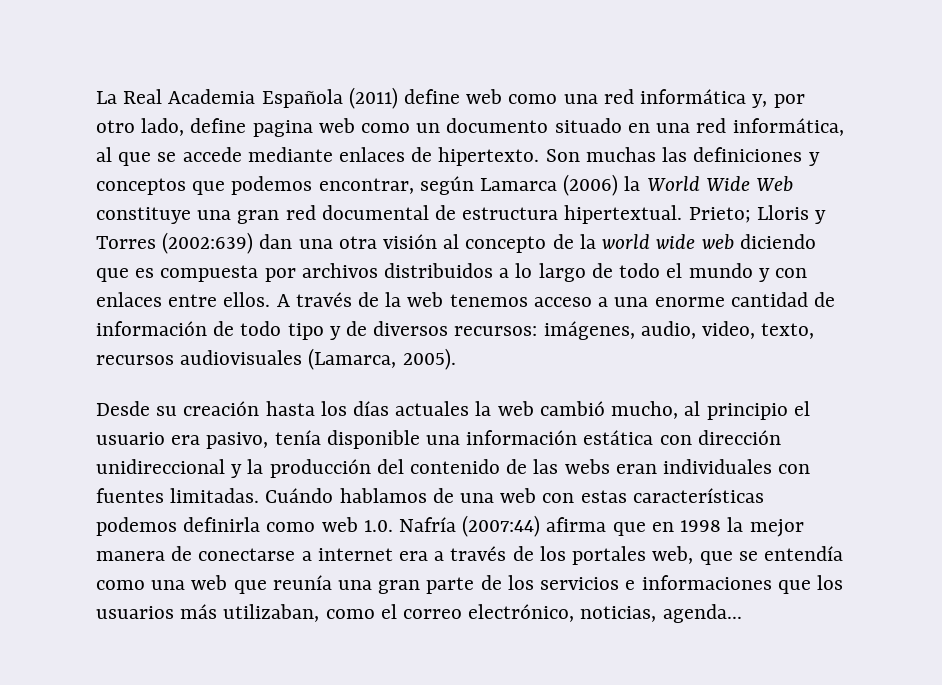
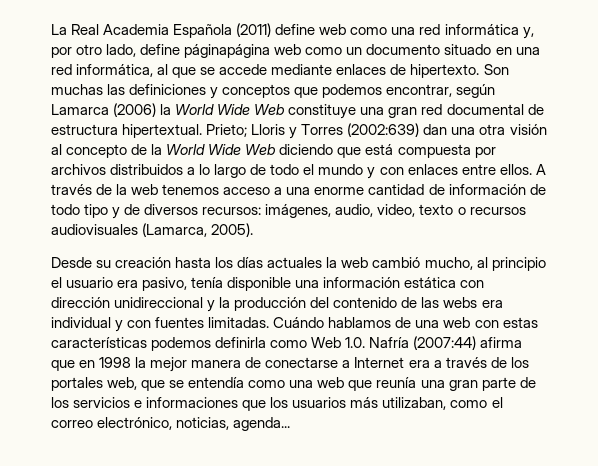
- La Real Academia Española (2011) define web como una red informática y, por otro lado, define pagina web como un documento situado en una red informática, al que se accede mediante enlaces de hipertexto.
+ La Real Academia Española (2011) define web como una red informática y, por otro lado, define páginapágina web como un documento situado en una red informática, al que se accede mediante enlaces de hipertexto.
- Prieto; Lloris y Torres (2002:639) dan una otra visión al concepto de la world wide web diciendo que es compuesta por archivos distribuidos a lo largo de todo el mundo y con enlaces entre ellos.
+ Prieto; Lloris y Torres (2002:639) dan una otra visión al concepto de la World Wide Web diciendo que está compuesta por archivos distribuidos a lo largo de todo el mundo y con enlaces entre ellos.
- A través de la web tenemos acceso a una enorme cantidad de información de todo tipo y de diversos recursos: imágenes, audio, video, texto, recursos audiovisuales (Lamarca, 2005).
+ A través de la web tenemos acceso a una enorme cantidad de información de todo tipo y de diversos recursos: imágenes, audio, video, texto o recursos audiovisuales (Lamarca, 2005).
- Desde su creación hasta los días actuales la web cambió mucho, al principio el usuario era pasivo, tenía disponible una información estática con dirección unidireccional y la producción del contenido de las webs eran individuales con fuentes limitadas.
+ Desde su creación hasta los días actuales la web cambió mucho, al principio el usuario era pasivo, tenía disponible una información estática con dirección unidireccional y la producción del contenido de las webs era individual y con fuentes limitadas.
- Cuándo hablamos de una web con estas características podemos definirla como web 1.0. Nafría (2007:44) afirma que en 1998 la mejor manera de conectarse a internet era a través de los portales web, que se entendía como una web que reunía una gran parte de los servicios e informaciones que los usuarios más utilizaban, como el correo electrónico, noticias, agenda...
+ Cuándo hablamos de una web con estas características podemos definirla como Web 1.0. Nafría (2007:44) afirma que en 1998 la mejor manera de conectarse a Internet era a través de los portales web, que se entendía como una web que reunía una gran parte de los servicios e informaciones que los usuarios más utilizaban, como el correo electrónico, noticias, agenda...

